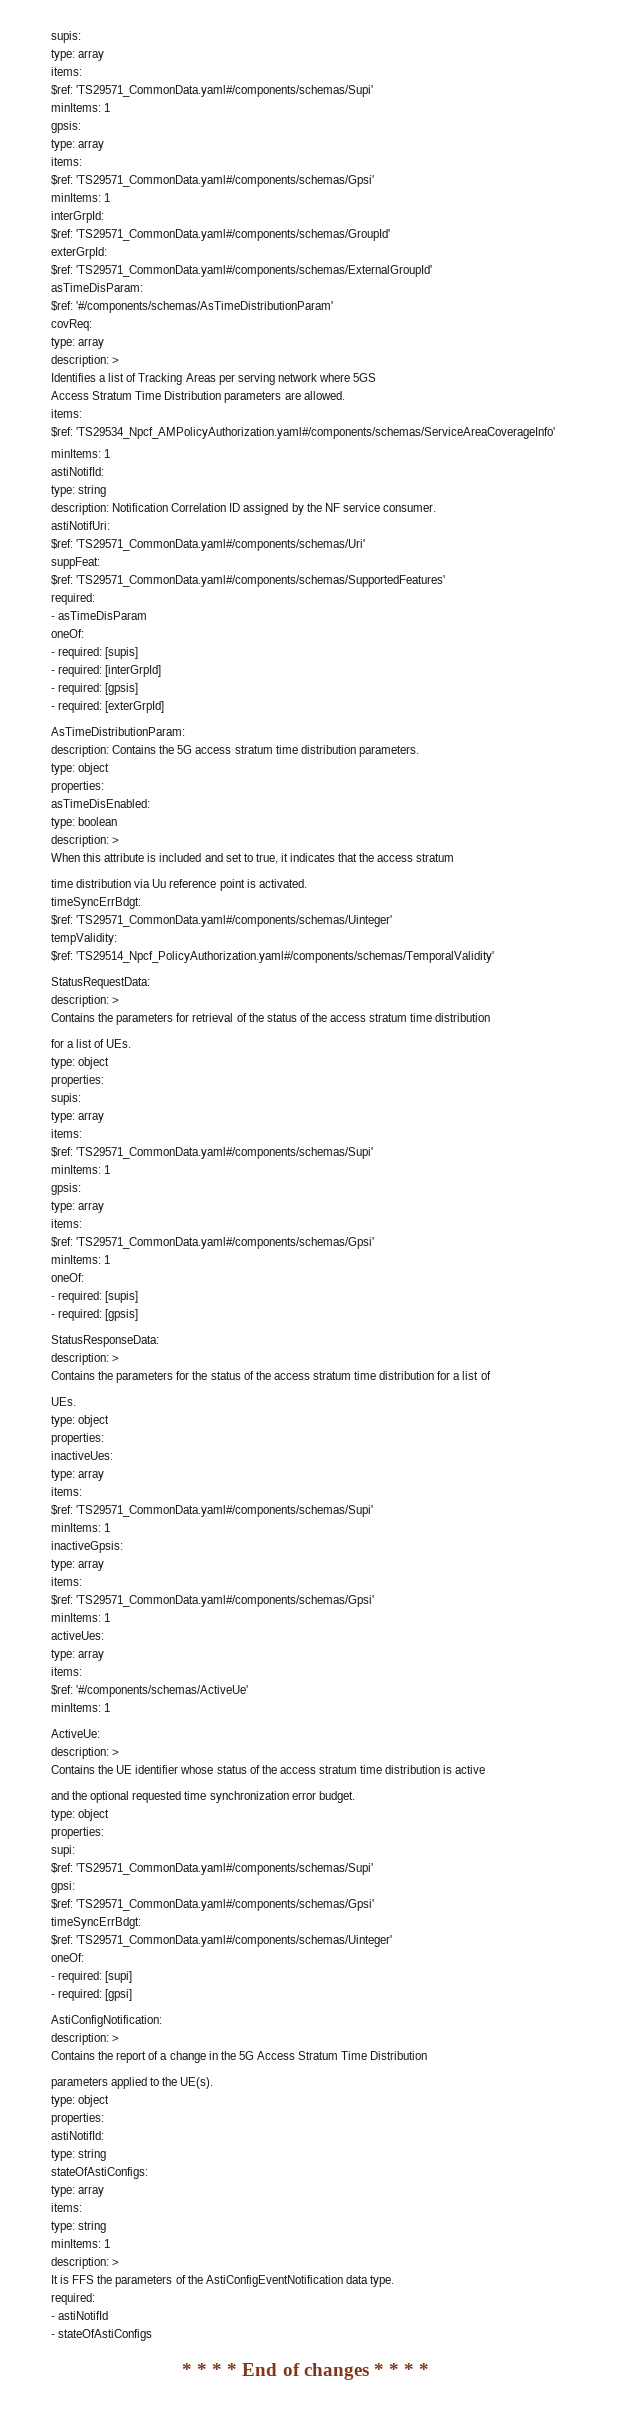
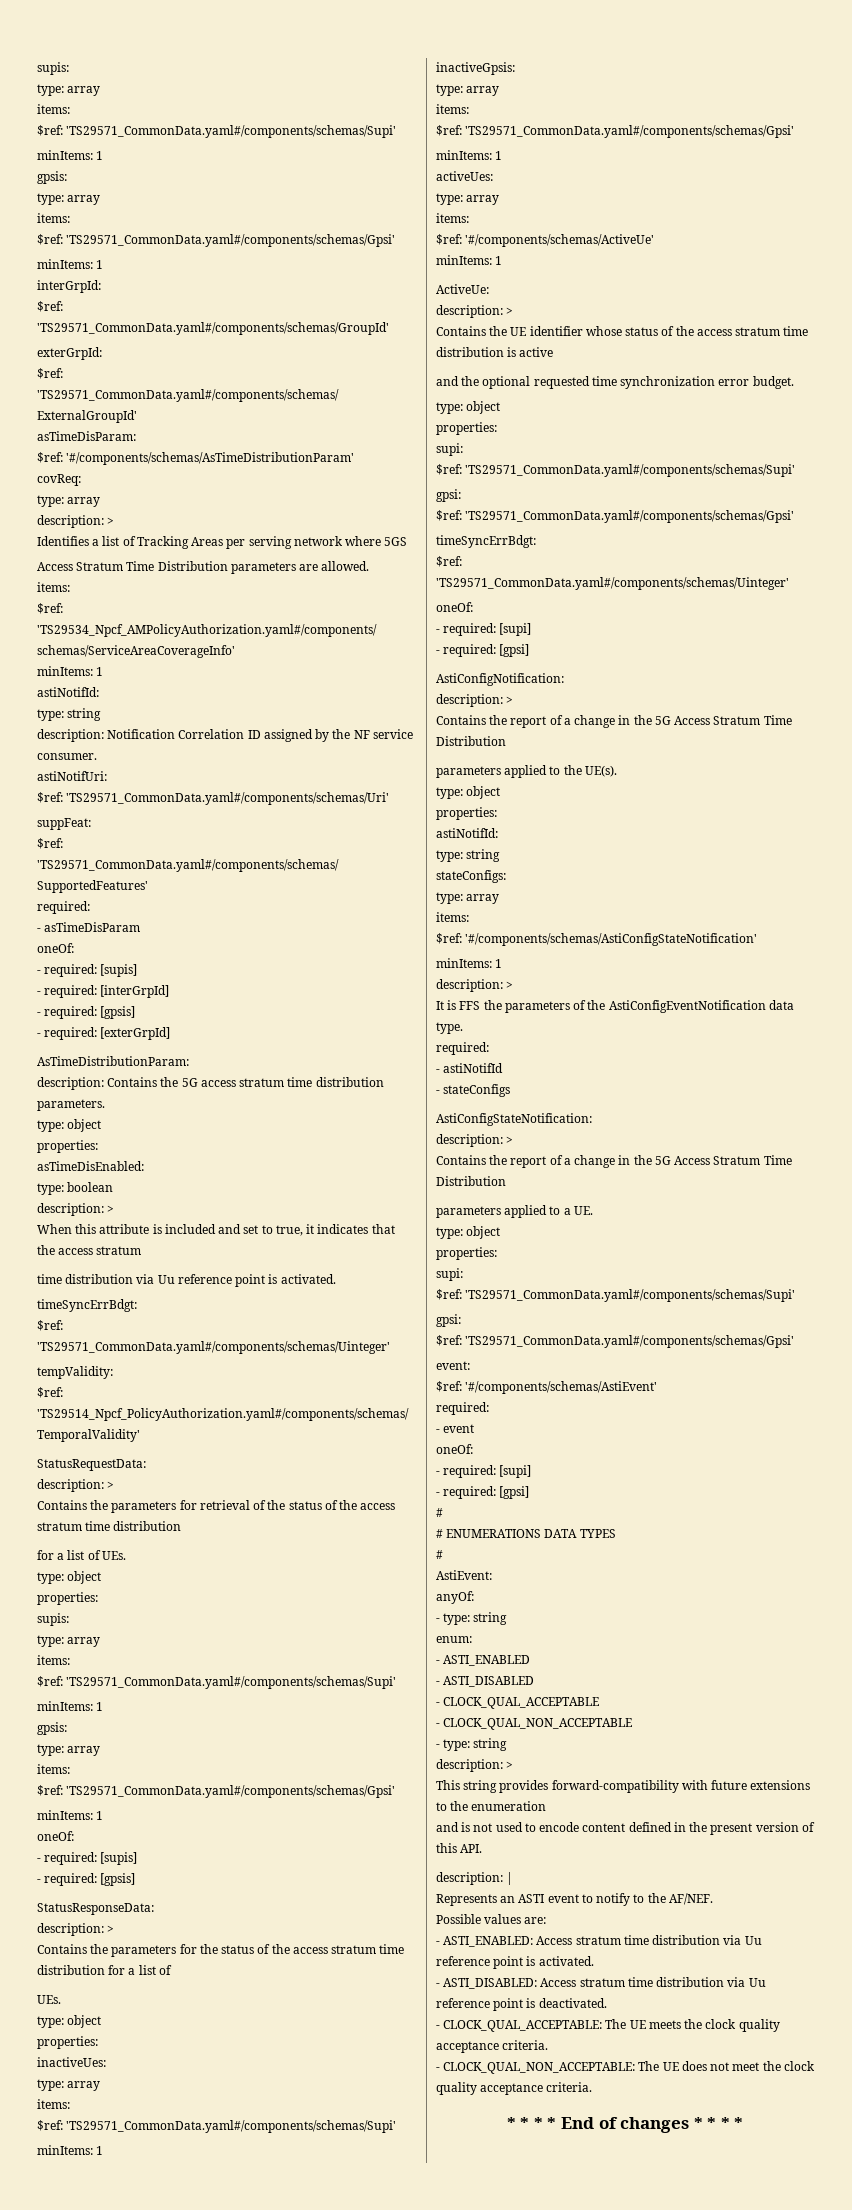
- stateOfAstiConfigs:
+ stateConfigs:
  type: array
  items:
- type: string
+ $ref: '#/components/schemas/AstiConfigStateNotification'
- - stateOfAstiConfigs
+ - stateConfigs
+ AstiConfigStateNotification:
+ description: >
+ Contains the report of a change in the 5G Access Stratum Time Distribution
+ parameters applied to a UE.
+ type: object
+ properties:
+ supi:
+ $ref: 'TS29571_CommonData.yaml#/components/schemas/Supi'
+ gpsi:
+ $ref: 'TS29571_CommonData.yaml#/components/schemas/Gpsi'
+ event:
+ $ref: '#/components/schemas/AstiEvent'
+ required:
+ - event
+ oneOf:
+ - required: [supi]
+ - required: [gpsi]
+ #
+ # ENUMERATIONS DATA TYPES
+ #
+ AstiEvent:
+ anyOf:
+ - type: string
+ enum:
+ - ASTI_ENABLED
+ - ASTI_DISABLED
+ - CLOCK_QUAL_ACCEPTABLE
+ - CLOCK_QUAL_NON_ACCEPTABLE
+ - type: string
+ description: >
+ This string provides forward-compatibility with future extensions to the enumeration
+ and is not used to encode content defined in the present version of this API.
+ description: |
+ Represents an ASTI event to notify to the AF/NEF.
+ Possible values are:
+ - ASTI_ENABLED: Access stratum time distribution via Uu reference point is activated.
+ - ASTI_DISABLED: Access stratum time distribution via Uu reference point is deactivated.
+ - CLOCK_QUAL_ACCEPTABLE: The UE meets the clock quality acceptance criteria.
+ - CLOCK_QUAL_NON_ACCEPTABLE: The UE does not meet the clock quality acceptance criteria.

